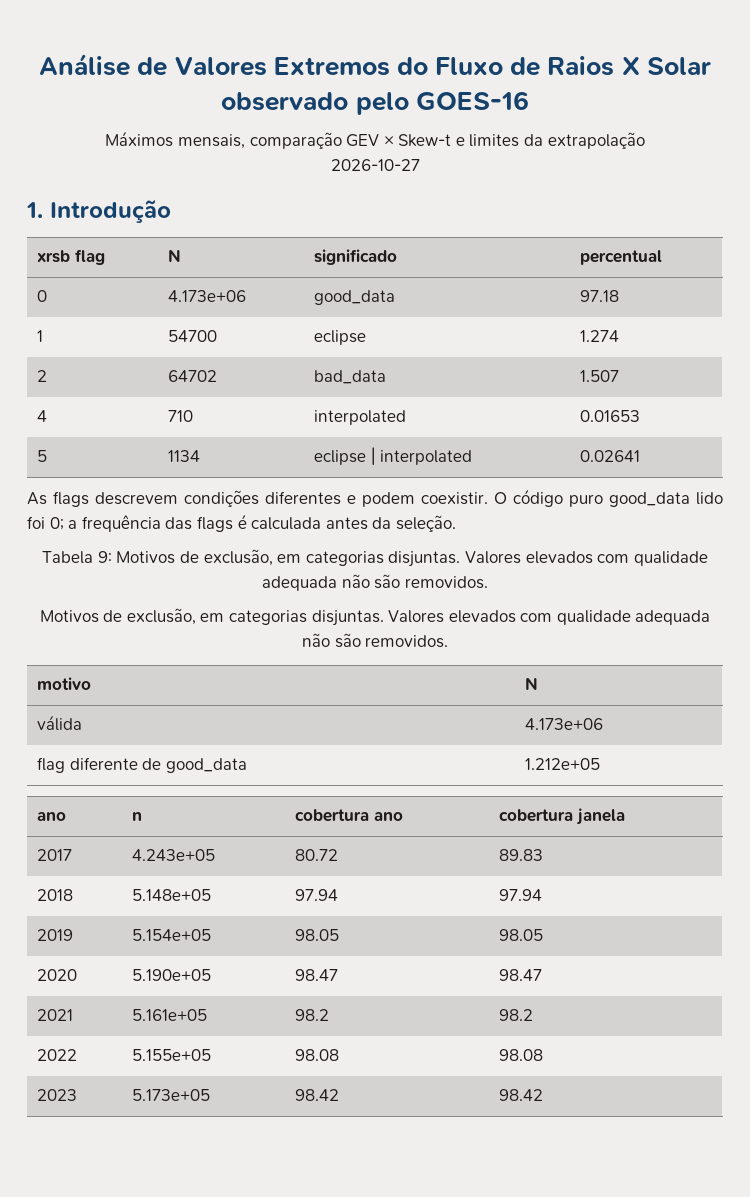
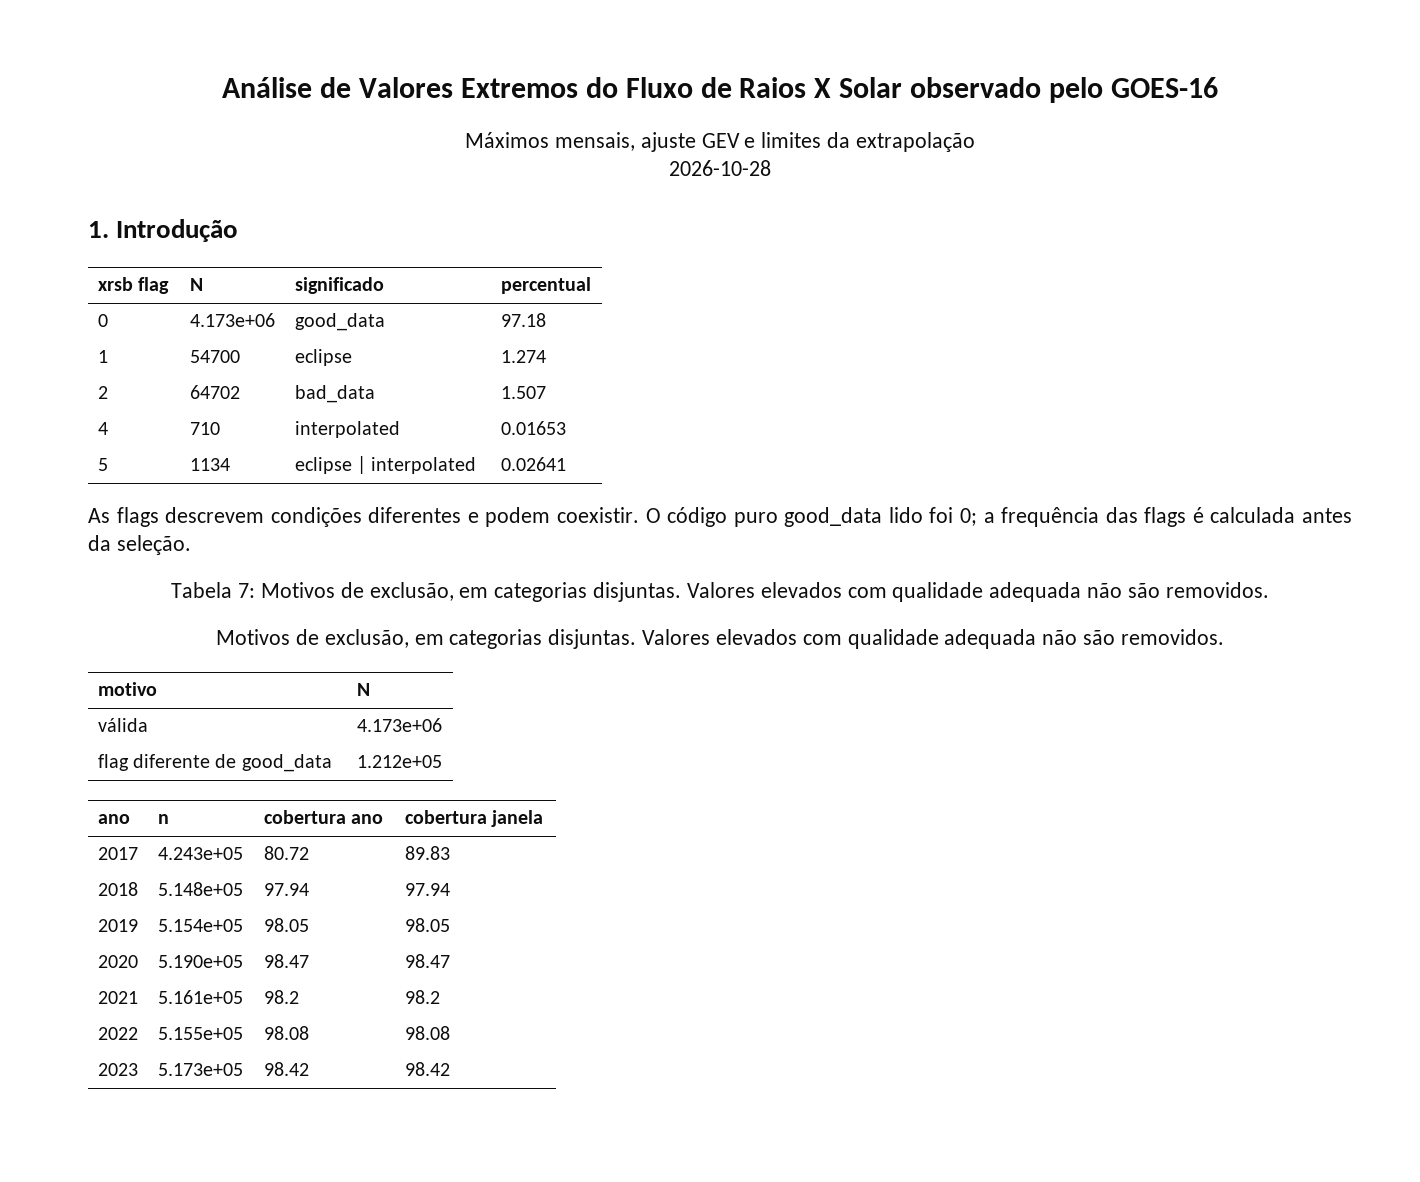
- Máximos mensais, comparação GEV × Skew-t e limites da extrapolação
+ Máximos mensais, ajuste GEV e limites da extrapolação
- 2026-10-27
+ 2026-10-28
- Tabela 9: Motivos de exclusão, em categorias disjuntas.
+ Tabela 7: Motivos de exclusão, em categorias disjuntas.

